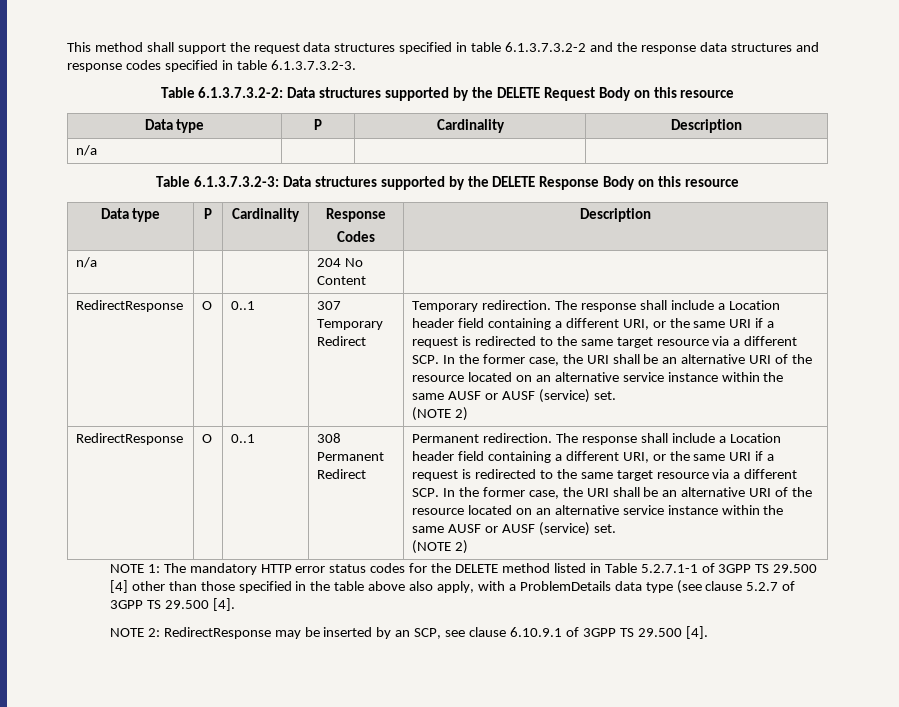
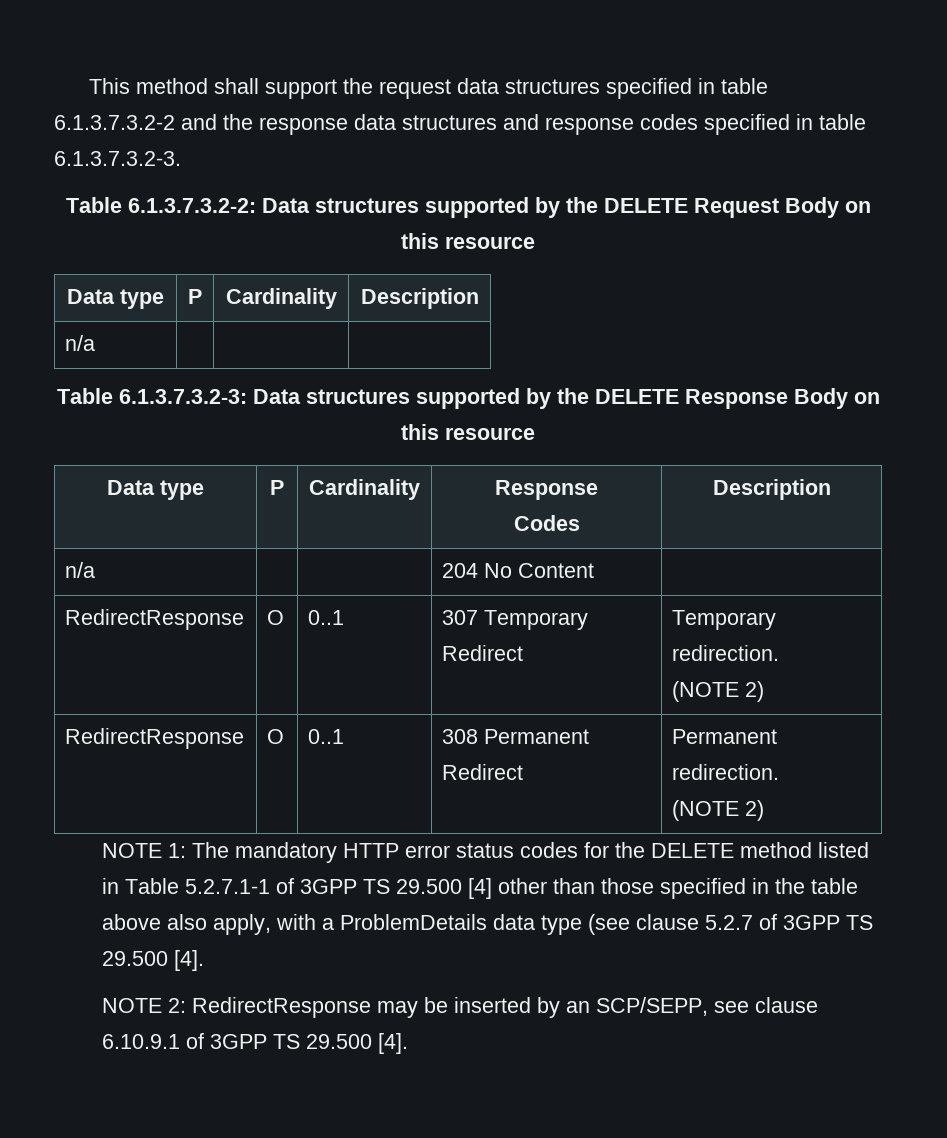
- Temporary redirection. The response shall include a Location header field containing a different URI, or the same URI if a request is redirected to the same target resource via a different SCP. In the former case, the URI shall be an alternative URI of the resource located on an alternative service instance within the same AUSF or AUSF (service) set.
+ Temporary redirection.
- Permanent redirection. The response shall include a Location header field containing a different URI, or the same URI if a request is redirected to the same target resource via a different SCP. In the former case, the URI shall be an alternative URI of the resource located on an alternative service instance within the same AUSF or AUSF (service) set.
+ Permanent redirection.
- NOTE 2: RedirectResponse may be inserted by an SCP, see clause 6.10.9.1 of 3GPP TS 29.500 [4].
+ NOTE 2: RedirectResponse may be inserted by an SCP/SEPP, see clause 6.10.9.1 of 3GPP TS 29.500 [4].

